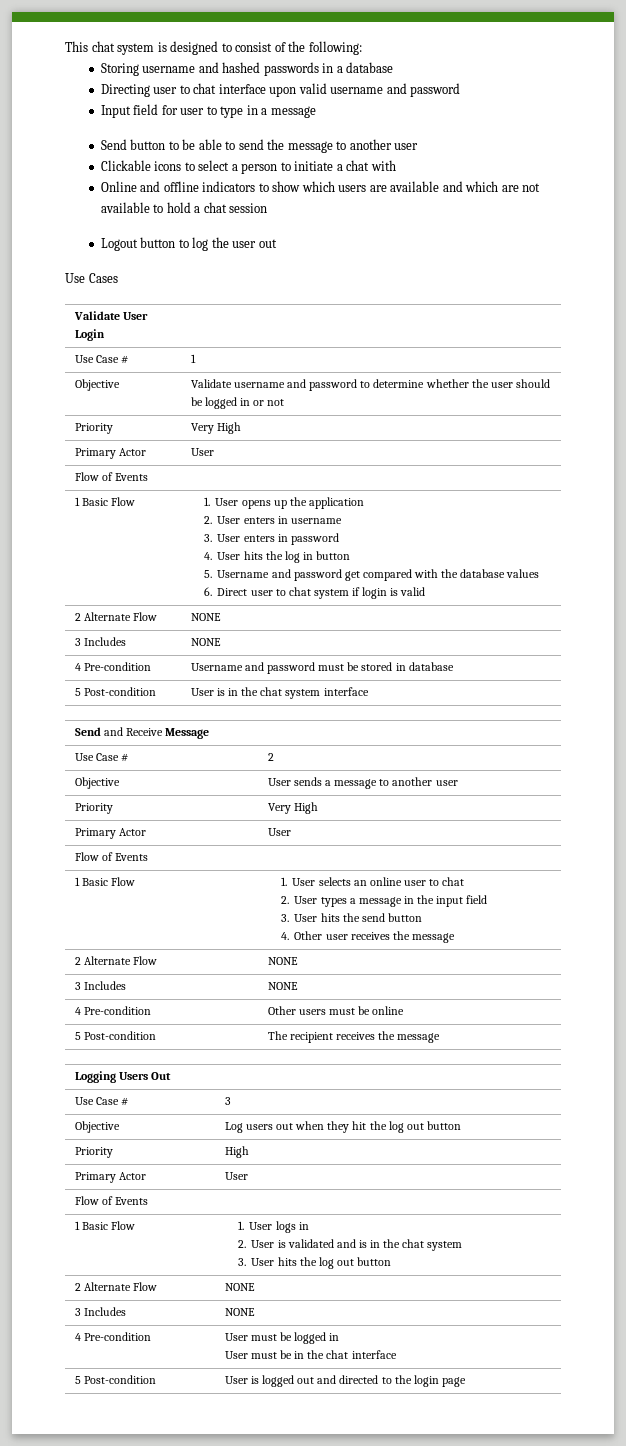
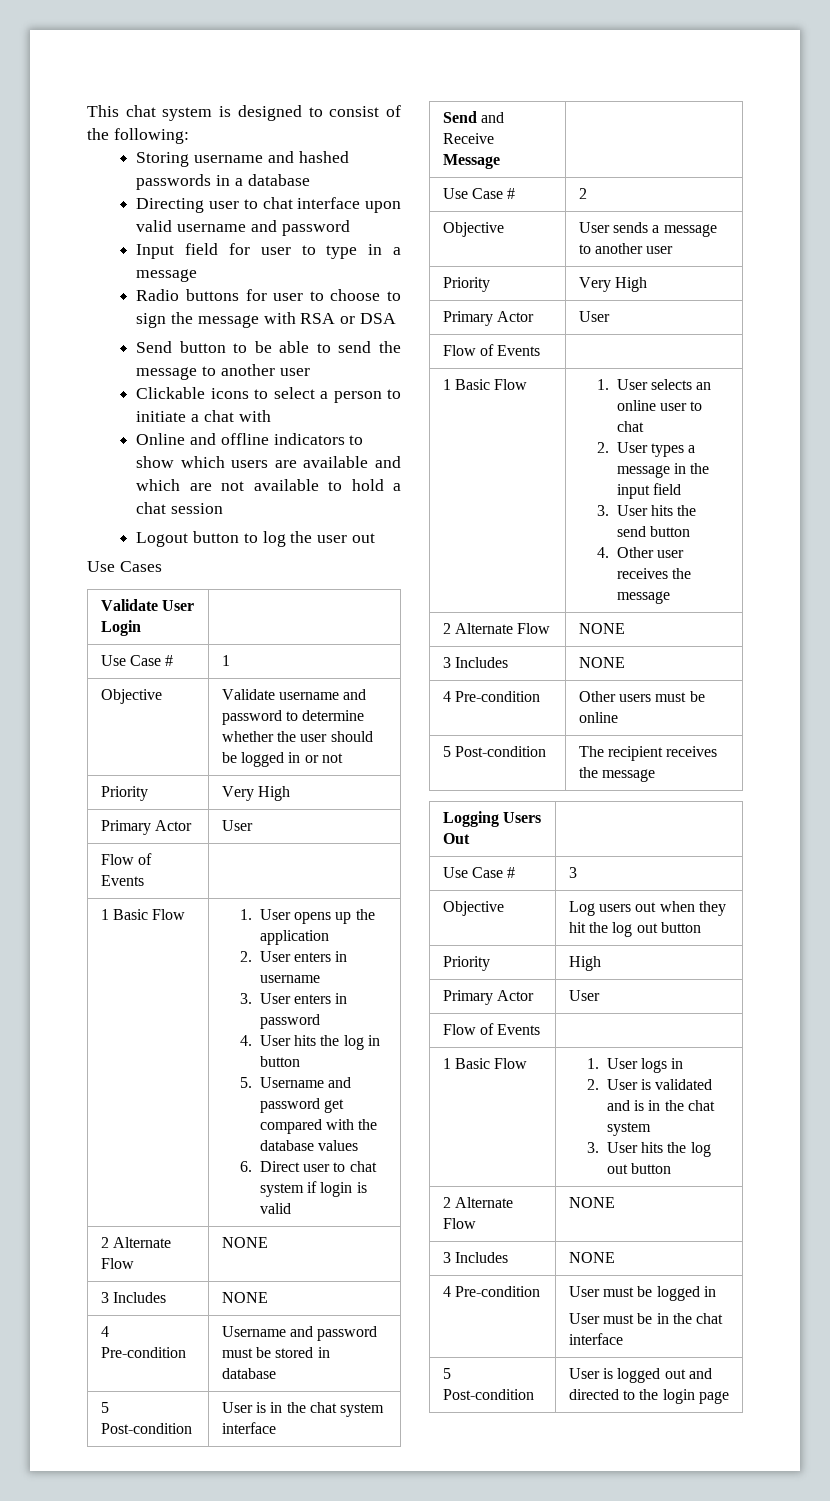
+ Radio buttons for user to choose to sign the message with RSA or DSA

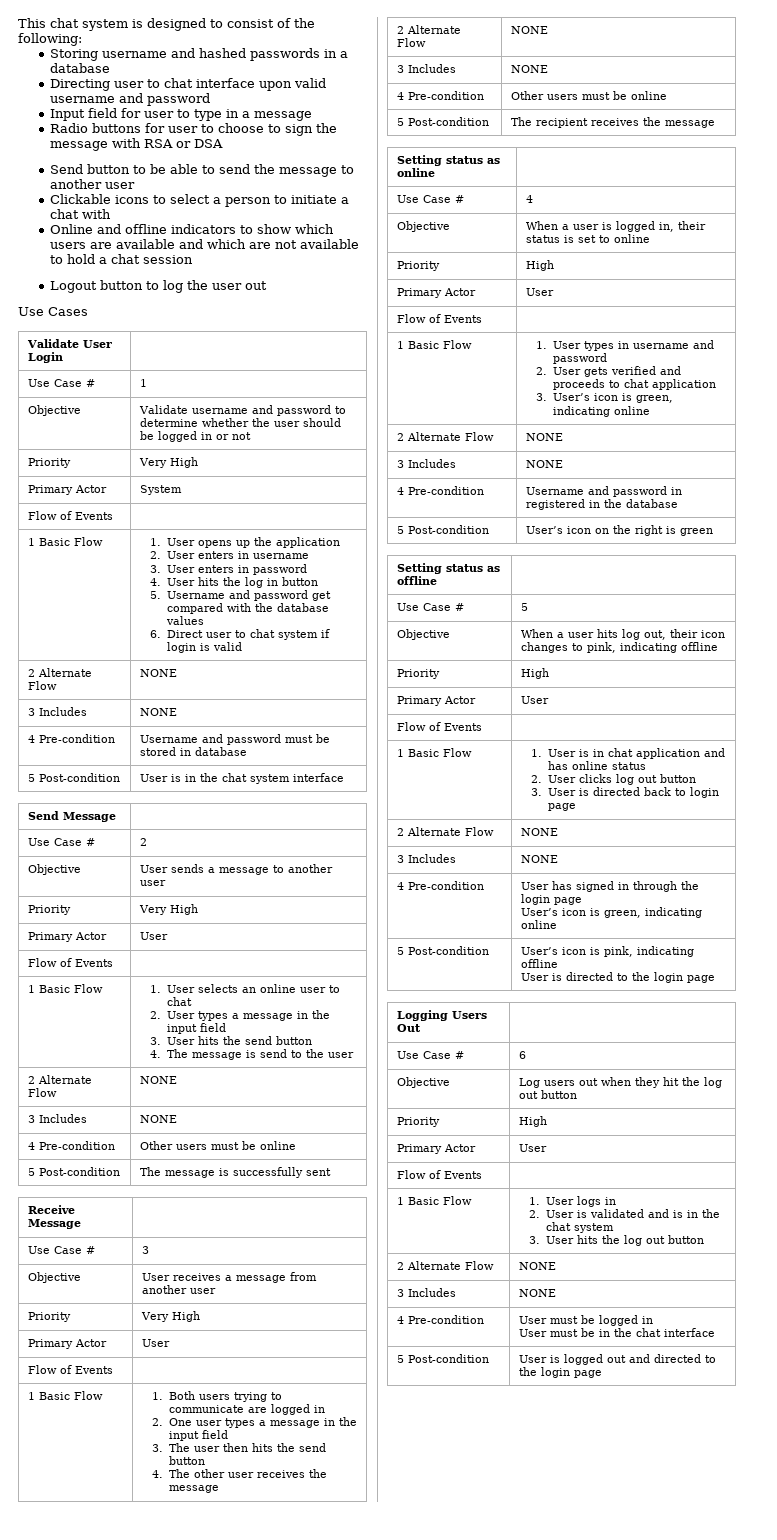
  Objective | Validate username and password to determine whether the user should be logged in or not
  Priority | Very High
- Primary Actor | User
+ Primary Actor | System
- Send and Receive Message |
+ Send Message |
  1 Basic Flow | 1. User selects an online user to chat
  2. User types a message in the input field
  3. User hits the send button
- 4. Other user receives the message
+ 4. The message is send to the user
+ 2 Alternate Flow | NONE
+ 3 Includes | NONE
+ 4 Pre-condition | Other users must be online
+ 5 Post-condition | The message is successfully sent
+ Receive Message |
+ Use Case # | 3
+ Objective | User receives a message from another user
+ Priority | Very High
+ Primary Actor | User
+ Flow of Events |
+ 1 Basic Flow | 1. Both users trying to communicate are logged in
+ 2. One user types a message in the input field
+ 3. The user then hits the send button
+ 4. The other user receives the message
+ Setting status as online |
+ Use Case # | 4
+ Objective | When a user is logged in, their status is set to online
+ Priority | High
+ Primary Actor | User
+ Flow of Events |
+ 1 Basic Flow | 1. User types in username and password
+ 2. User gets verified and proceeds to chat application
+ 3. User’s icon is green, indicating online
+ 2 Alternate Flow | NONE
+ 3 Includes | NONE
+ 4 Pre-condition | Username and password in registered in the database
+ 5 Post-condition | User’s icon on the right is green
+ Setting status as offline |
+ Use Case # | 5
+ Objective | When a user hits log out, their icon changes to pink, indicating offline
+ Priority | High
+ Primary Actor | User
+ Flow of Events |
+ 1 Basic Flow | 1. User is in chat application and has online status
+ 2. User clicks log out button
+ 3. User is directed back to login page
+ 2 Alternate Flow | NONE
+ 3 Includes | NONE
+ 4 Pre-condition | User has signed in through the login page
+ User’s icon is green, indicating online
+ 5 Post-condition | User’s icon is pink, indicating offline
+ User is directed to the login page
- Use Case # | 3
+ Use Case # | 6

